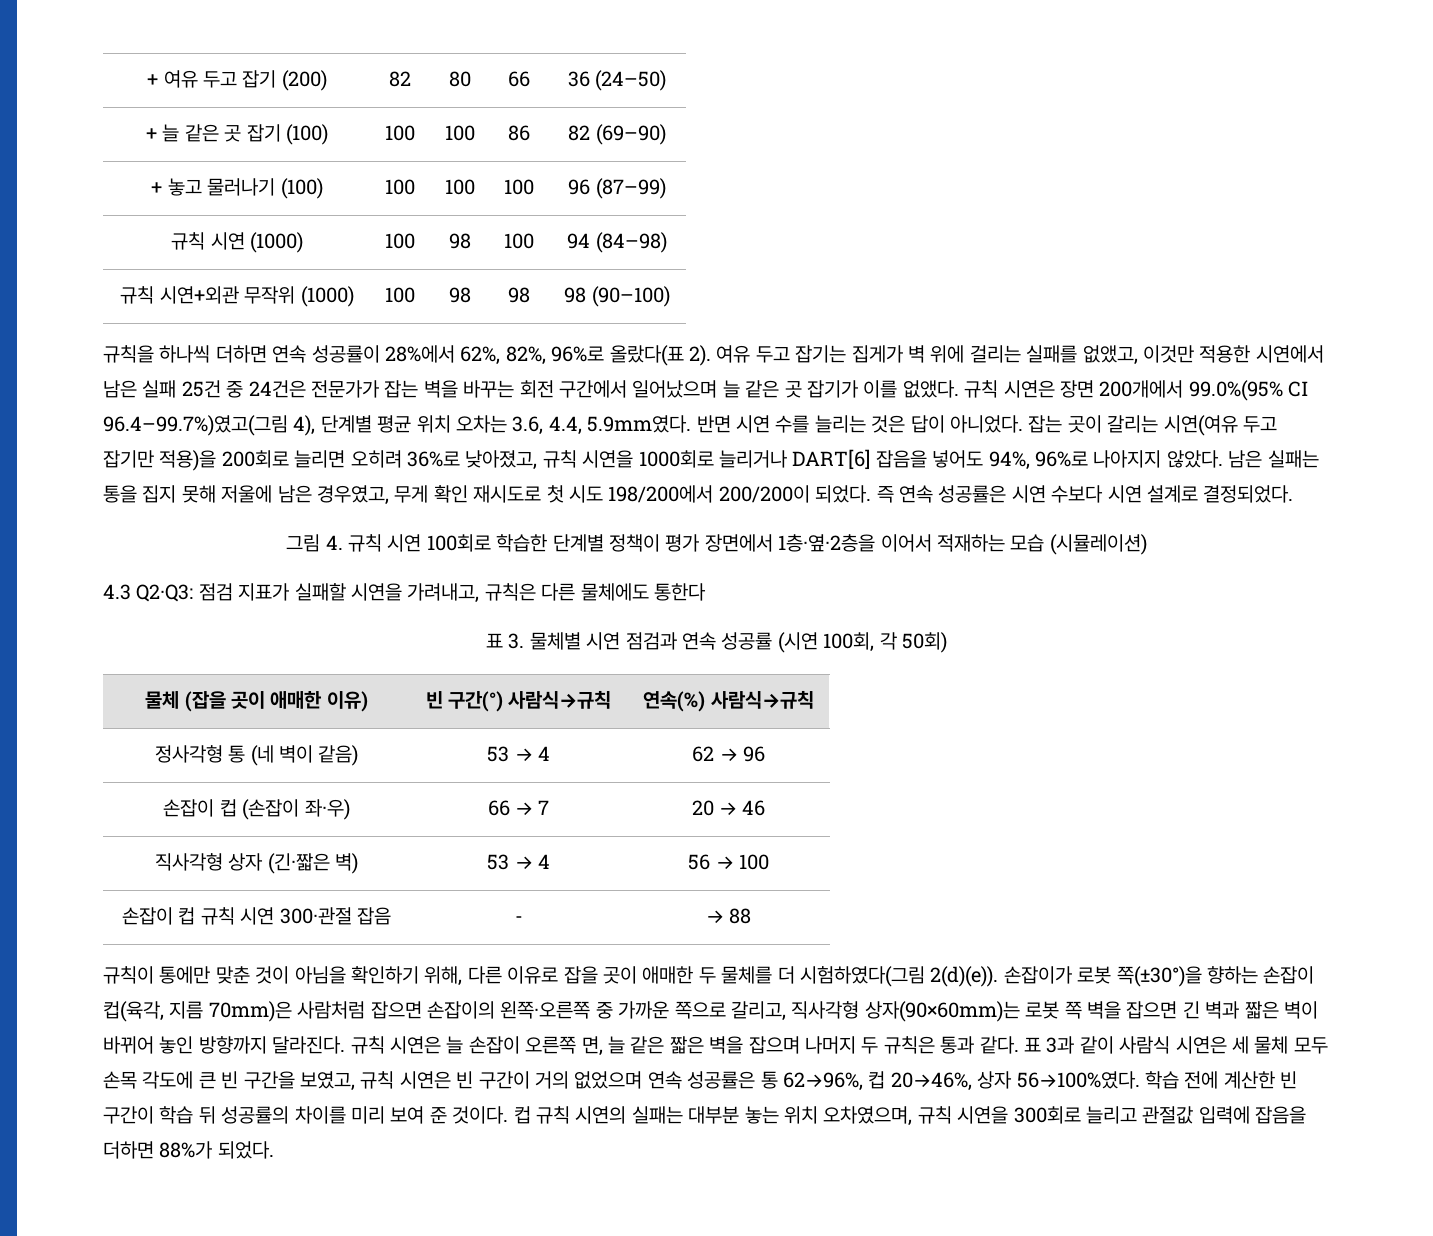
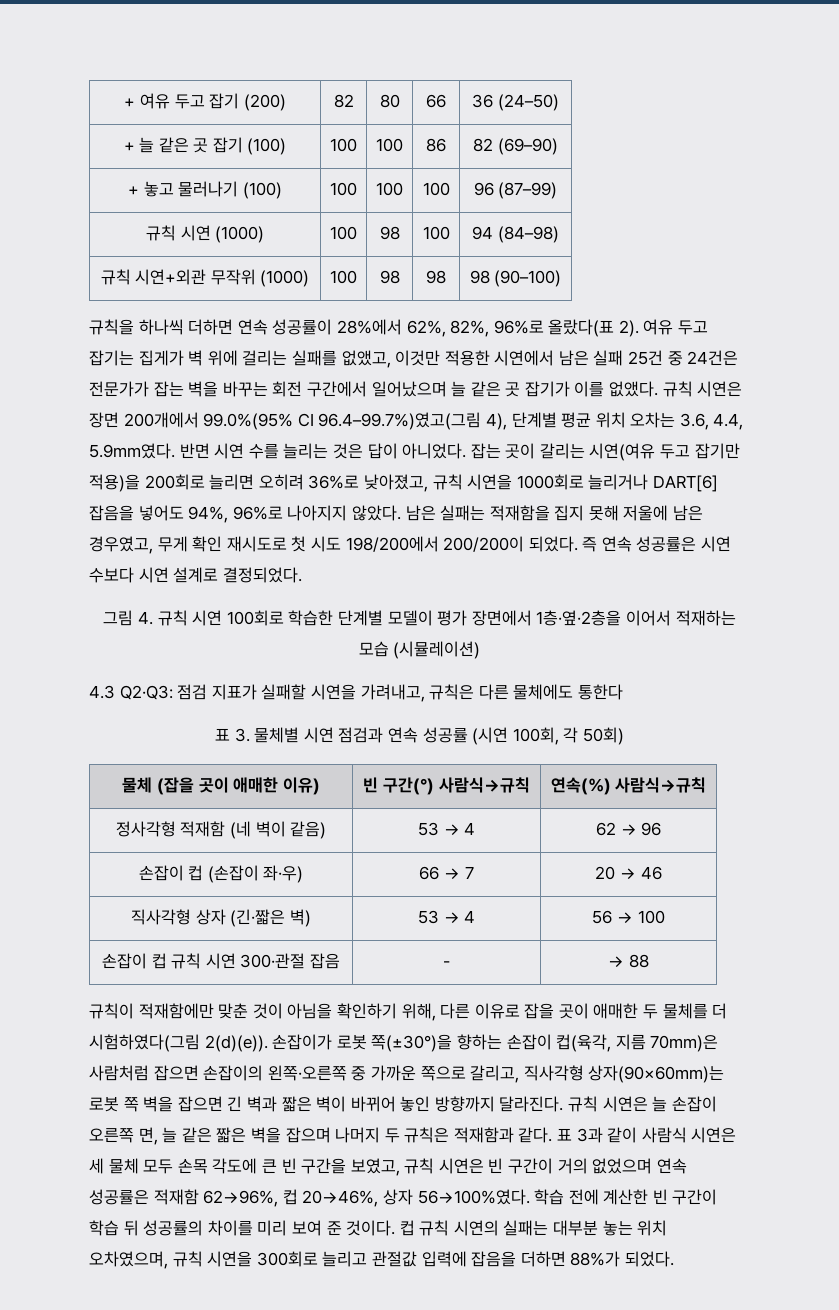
- 남은 실패는 통을 집지 못해 저울에 남은 경우였고, 무게 확인 재시도로 첫 시도 198/200에서 200/200이 되었다.
+ 남은 실패는 적재함을 집지 못해 저울에 남은 경우였고, 무게 확인 재시도로 첫 시도 198/200에서 200/200이 되었다.
- 그림 4. 규칙 시연 100회로 학습한 단계별 정책이 평가 장면에서 1층·옆·2층을 이어서 적재하는 모습 (시뮬레이션)
+ 그림 4. 규칙 시연 100회로 학습한 단계별 모델이 평가 장면에서 1층·옆·2층을 이어서 적재하는 모습 (시뮬레이션)
- 정사각형 통 (네 벽이 같음) | 53 → 4 | 62 → 96
+ 정사각형 적재함 (네 벽이 같음) | 53 → 4 | 62 → 96
- 규칙이 통에만 맞춘 것이 아님을 확인하기 위해, 다른 이유로 잡을 곳이 애매한 두 물체를 더 시험하였다(그림 2(d)(e)).
+ 규칙이 적재함에만 맞춘 것이 아님을 확인하기 위해, 다른 이유로 잡을 곳이 애매한 두 물체를 더 시험하였다(그림 2(d)(e)).
- 규칙 시연은 늘 손잡이 오른쪽 면, 늘 같은 짧은 벽을 잡으며 나머지 두 규칙은 통과 같다.
+ 규칙 시연은 늘 손잡이 오른쪽 면, 늘 같은 짧은 벽을 잡으며 나머지 두 규칙은 적재함과 같다.
- 표 3과 같이 사람식 시연은 세 물체 모두 손목 각도에 큰 빈 구간을 보였고, 규칙 시연은 빈 구간이 거의 없었으며 연속 성공률은 통 62→96%, 컵 20→46%, 상자 56→100%였다.
+ 표 3과 같이 사람식 시연은 세 물체 모두 손목 각도에 큰 빈 구간을 보였고, 규칙 시연은 빈 구간이 거의 없었으며 연속 성공률은 적재함 62→96%, 컵 20→46%, 상자 56→100%였다.

